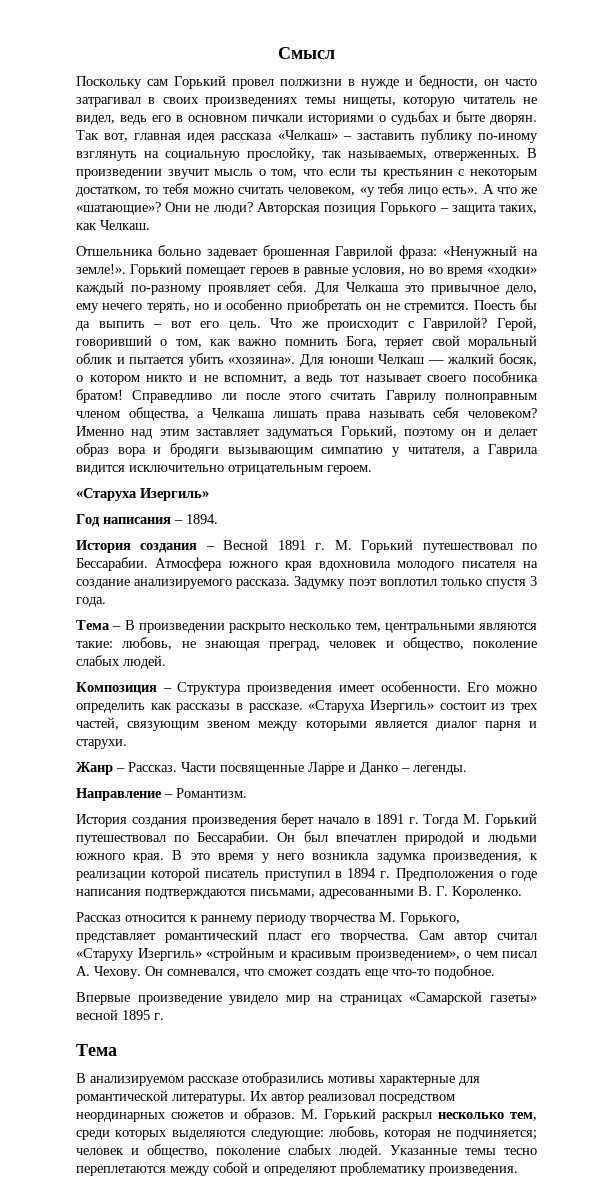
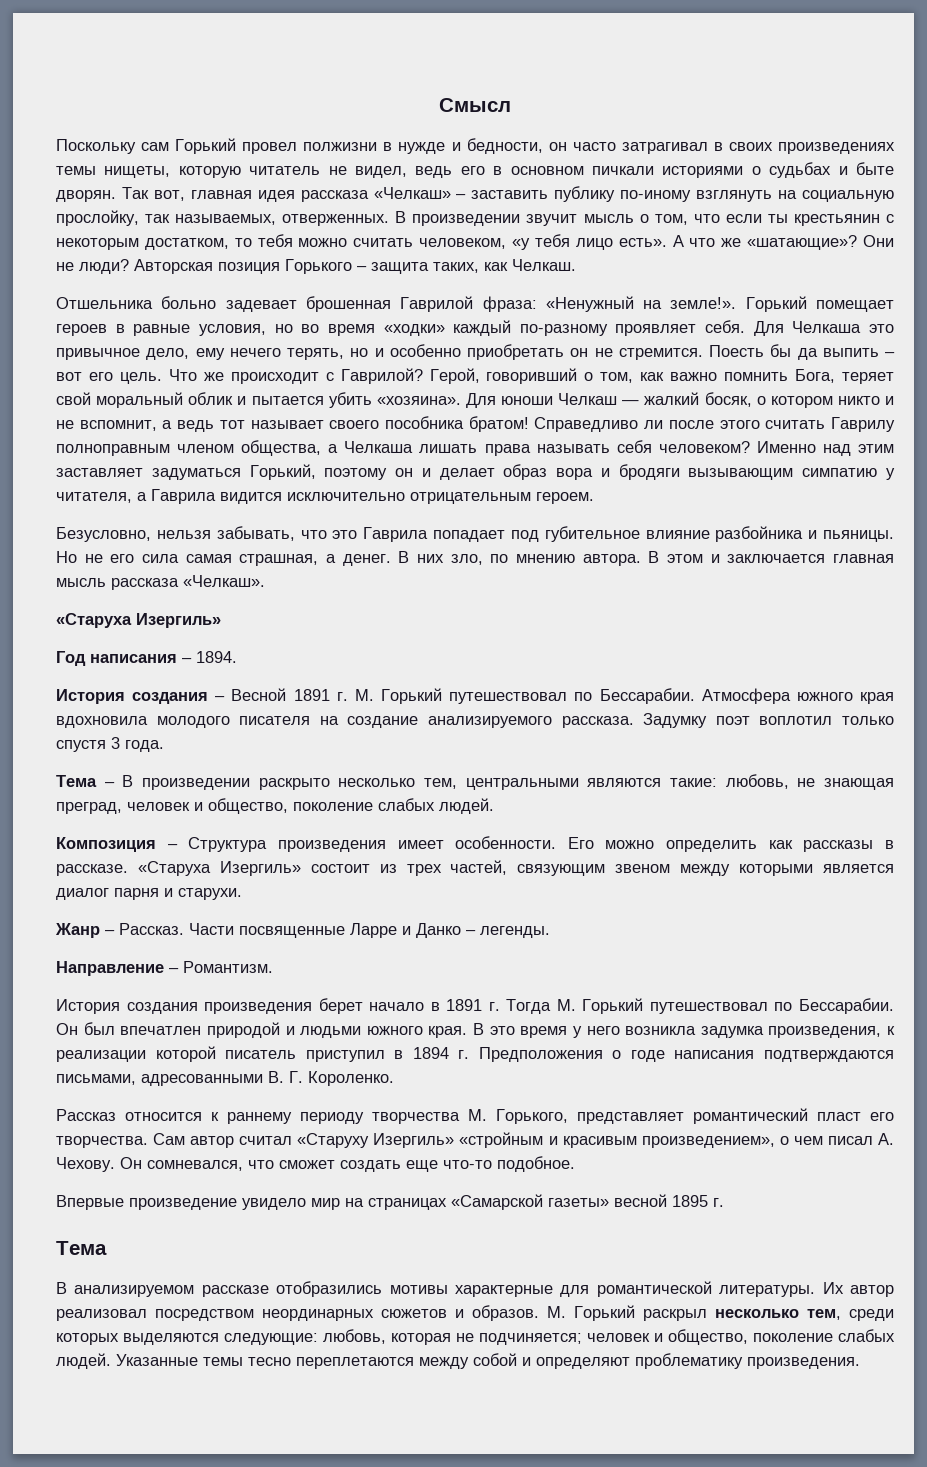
+ Безусловно, нельзя забывать, что это Гаврила попадает под губительное влияние разбойника и пьяницы. Но не его сила самая страшная, а денег. В них зло, по мнению автора. В этом и заключается главная мысль рассказа «Челкаш».

